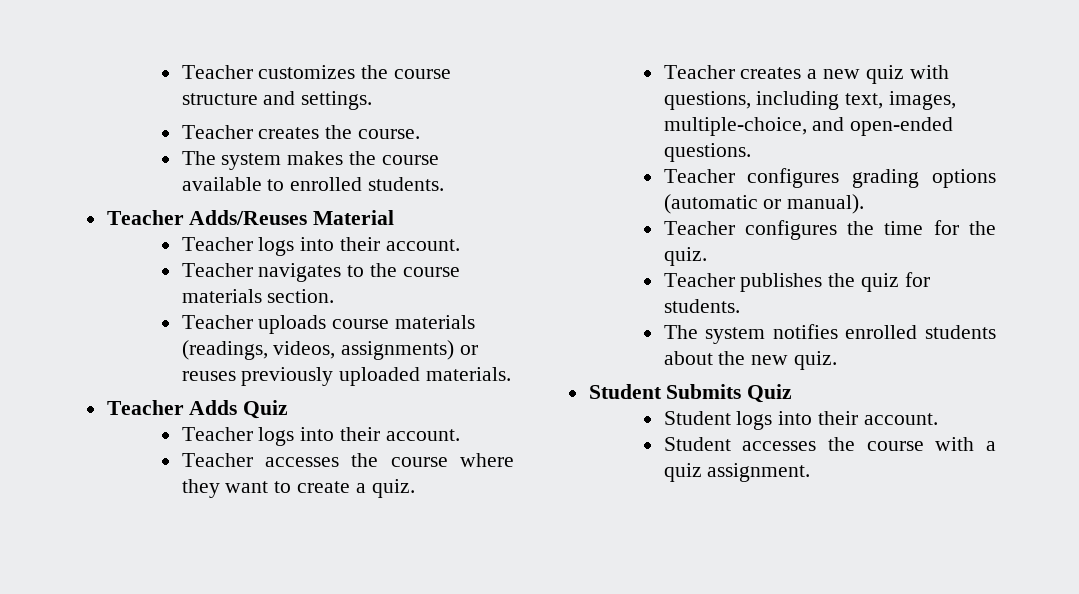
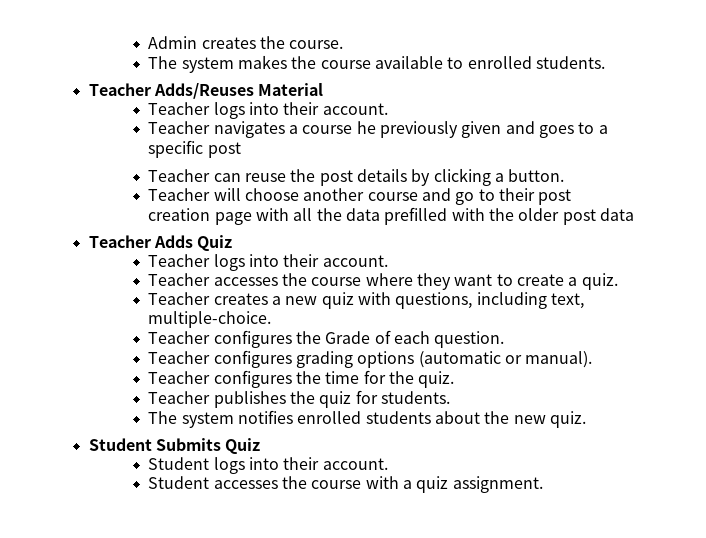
- Teacher customizes the course structure and settings.
- Teacher creates the course.
+ Admin creates the course.
- Teacher navigates to the course materials section.
- Teacher uploads course materials (readings, videos, assignments) or reuses previously uploaded materials.
+ Teacher navigates a course he previously given and goes to a specific post
+ Teacher can reuse the post details by clicking a button.
+ Teacher will choose another course and go to their post creation page with all the data prefilled with the older post data
- Teacher creates a new quiz with questions, including text, images, multiple-choice, and open-ended questions.
+ Teacher creates a new quiz with questions, including text, multiple-choice.
+ Teacher configures the Grade of each question.

